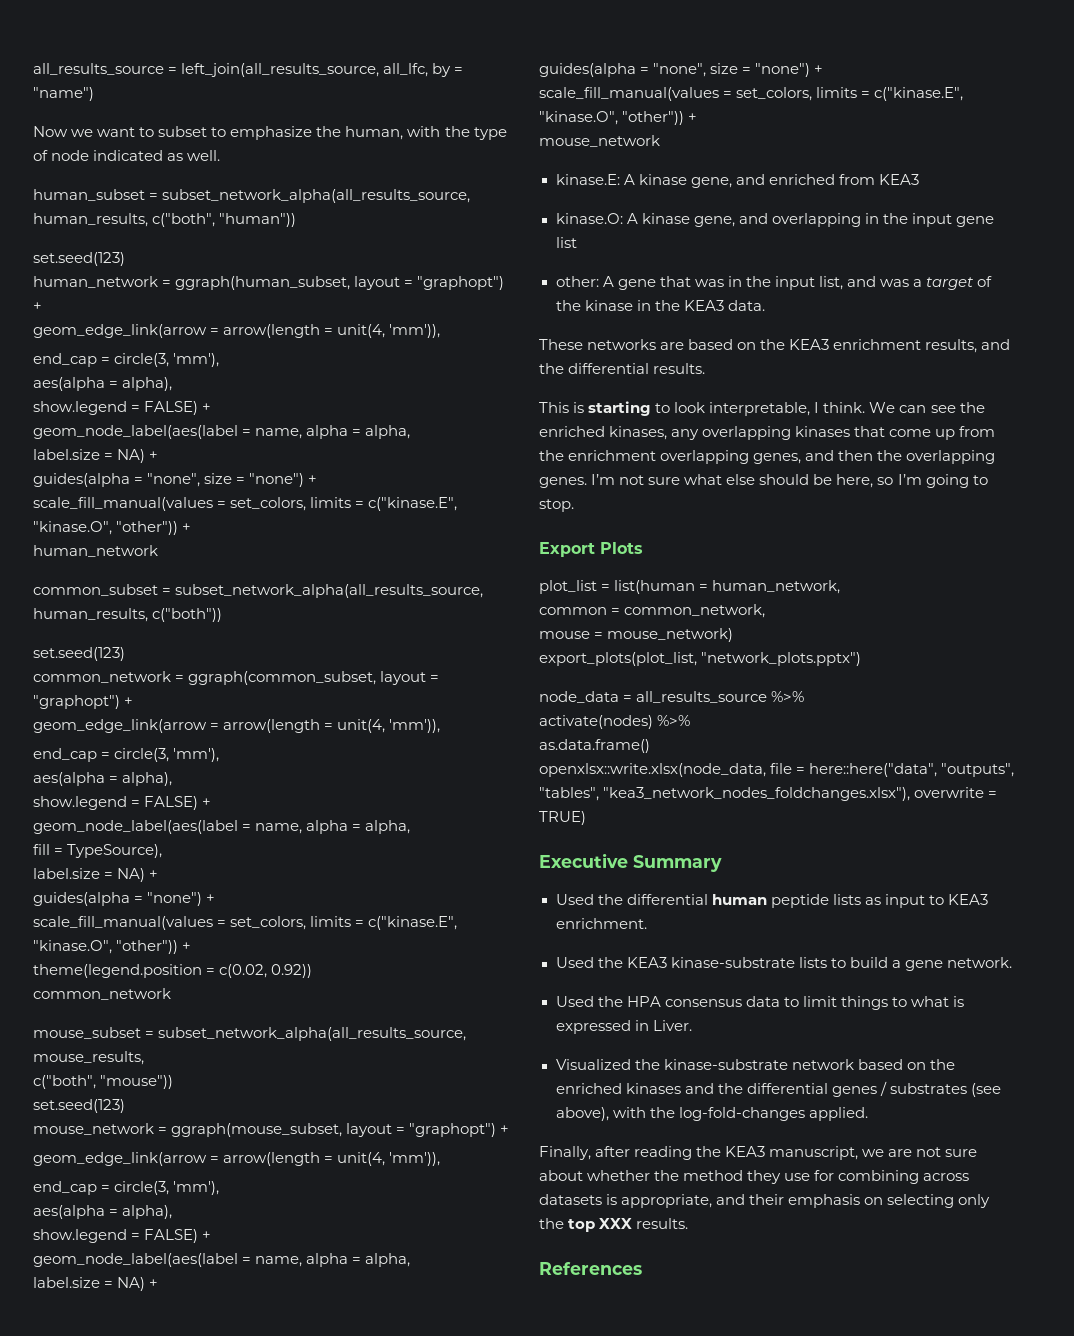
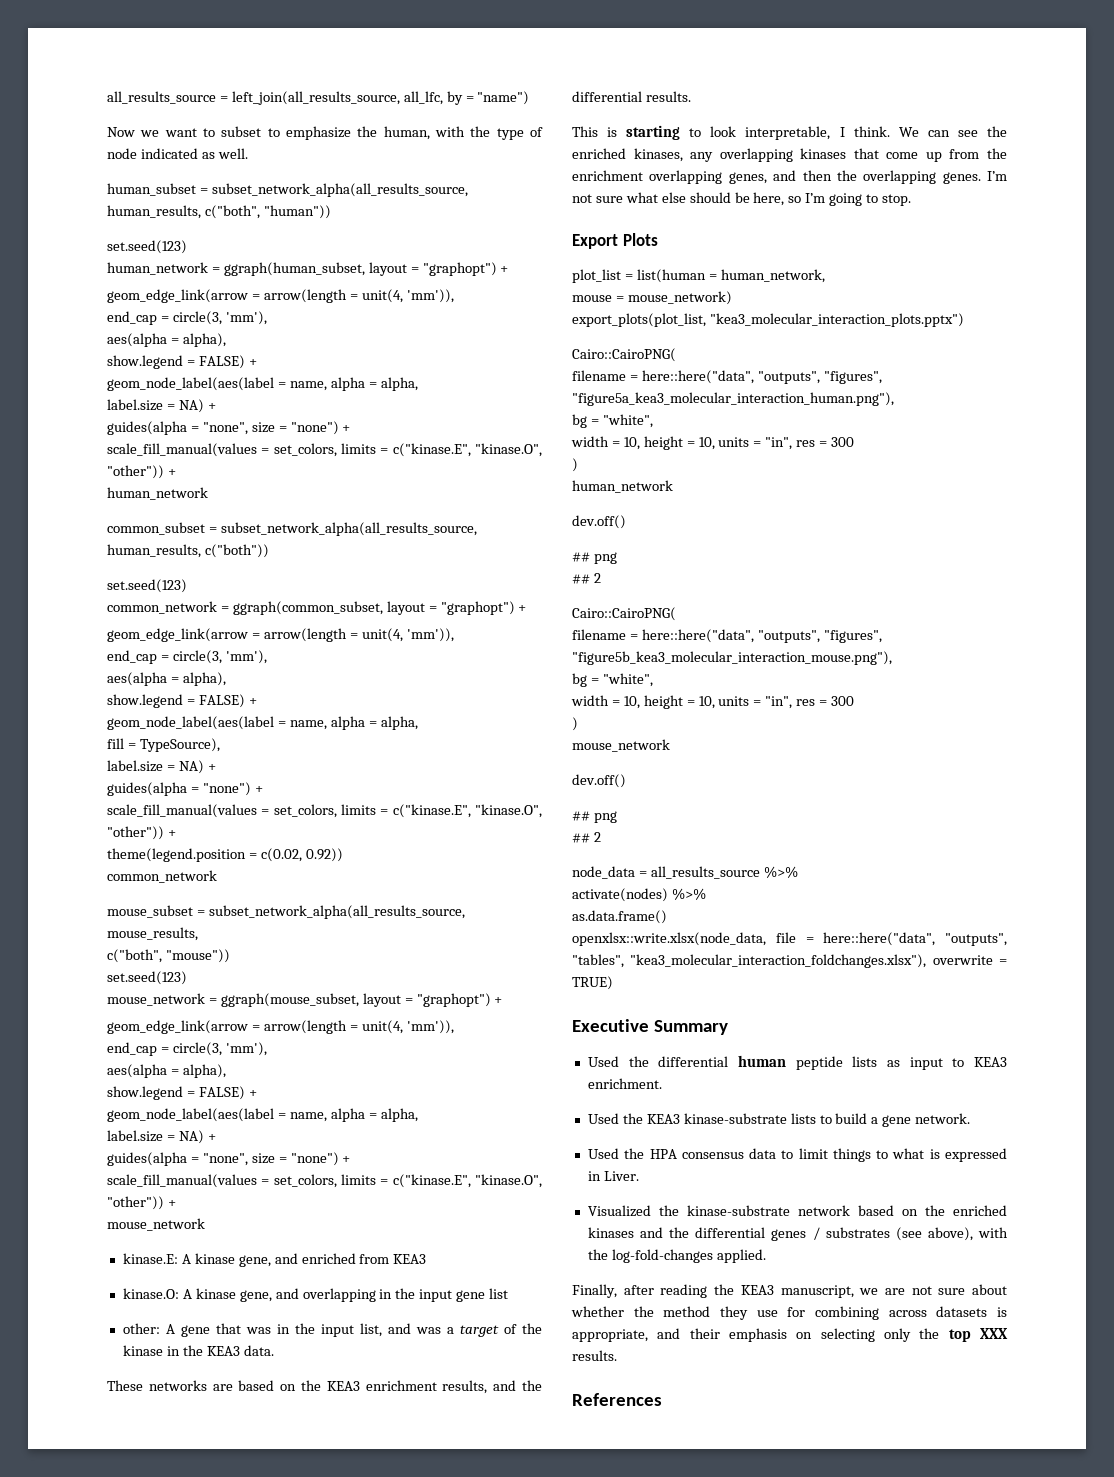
- common = common_network,
- export_plots(plot_list, "network_plots.pptx")
+ export_plots(plot_list, "kea3_molecular_interaction_plots.pptx")
+ Cairo::CairoPNG(
+ filename = here::here("data", "outputs", "figures", "figure5a_kea3_molecular_interaction_human.png"),
+ bg = "white",
+ width = 10, height = 10, units = "in", res = 300
+ )
+ human_network
+ dev.off()
+ ## png
+ ## 2
+ Cairo::CairoPNG(
+ filename = here::here("data", "outputs", "figures", "figure5b_kea3_molecular_interaction_mouse.png"),
+ bg = "white",
+ width = 10, height = 10, units = "in", res = 300
+ )
+ mouse_network
+ dev.off()
+ ## png
+ ## 2
- openxlsx::write.xlsx(node_data, file = here::here("data", "outputs", "tables", "kea3_network_nodes_foldchanges.xlsx"), overwrite = TRUE)
+ openxlsx::write.xlsx(node_data, file = here::here("data", "outputs", "tables", "kea3_molecular_interaction_foldchanges.xlsx"), overwrite = TRUE)

